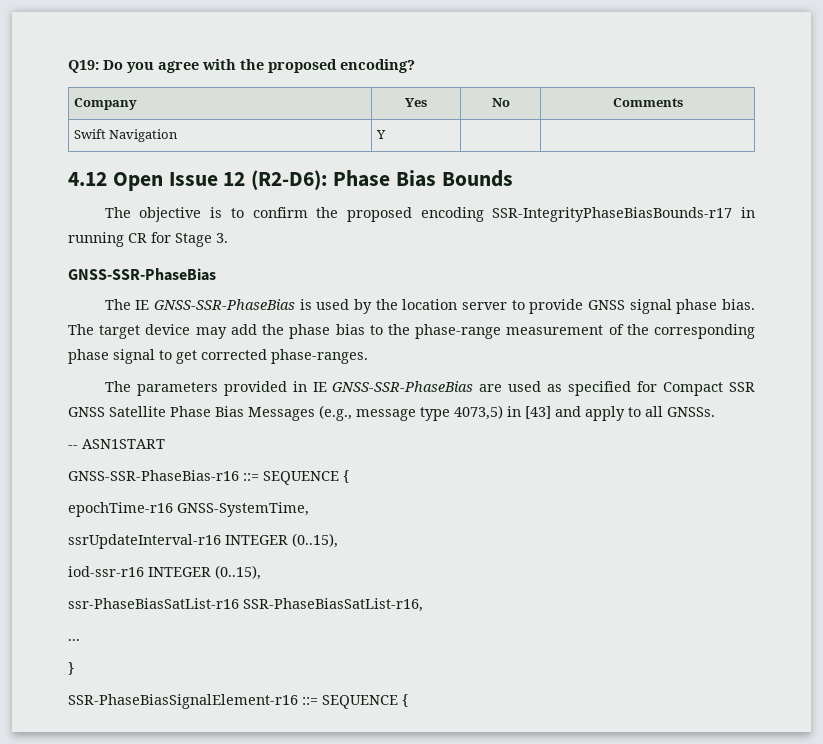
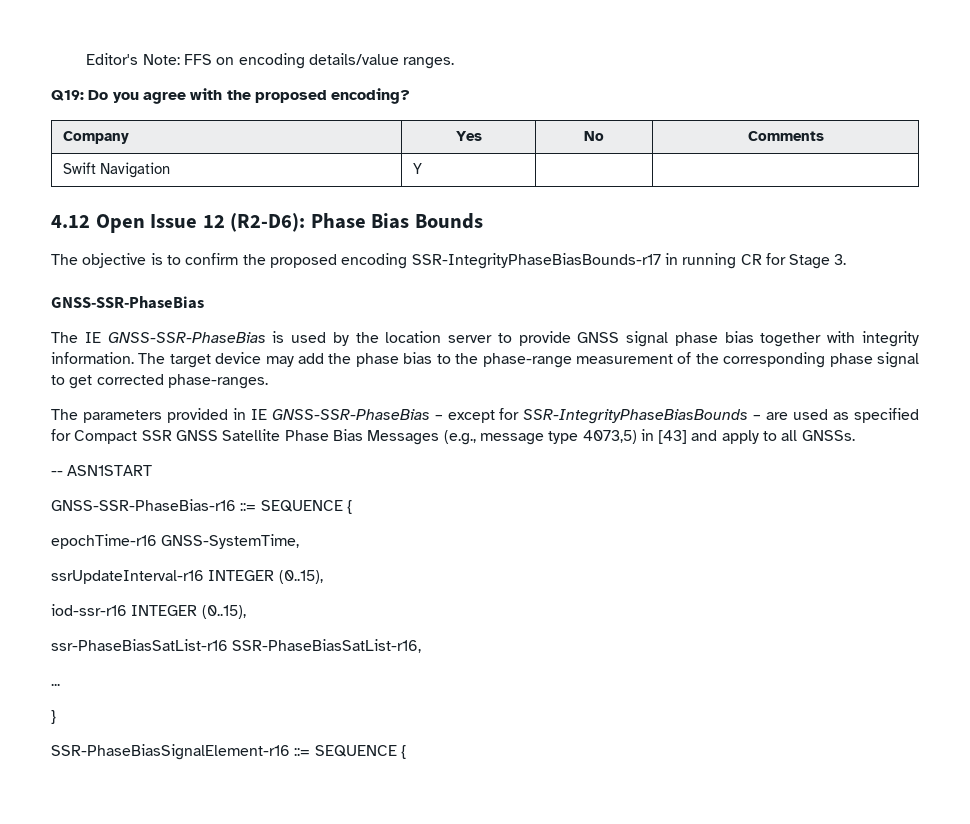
+ Editor's Note: FFS on encoding details/value ranges.
- The IE GNSS-SSR-PhaseBias is used by the location server to provide GNSS signal phase bias.
+ The IE GNSS-SSR-PhaseBias is used by the location server to provide GNSS signal phase bias together with integrity information.
- The parameters provided in IE GNSS-SSR-PhaseBias are used as specified for Compact SSR GNSS Satellite Phase Bias Messages (e.g., message type 4073,5) in [43] and apply to all GNSSs.
+ The parameters provided in IE GNSS-SSR-PhaseBias – except for SSR-IntegrityPhaseBiasBounds – are used as specified for Compact SSR GNSS Satellite Phase Bias Messages (e.g., message type 4073,5) in [43] and apply to all GNSSs.

